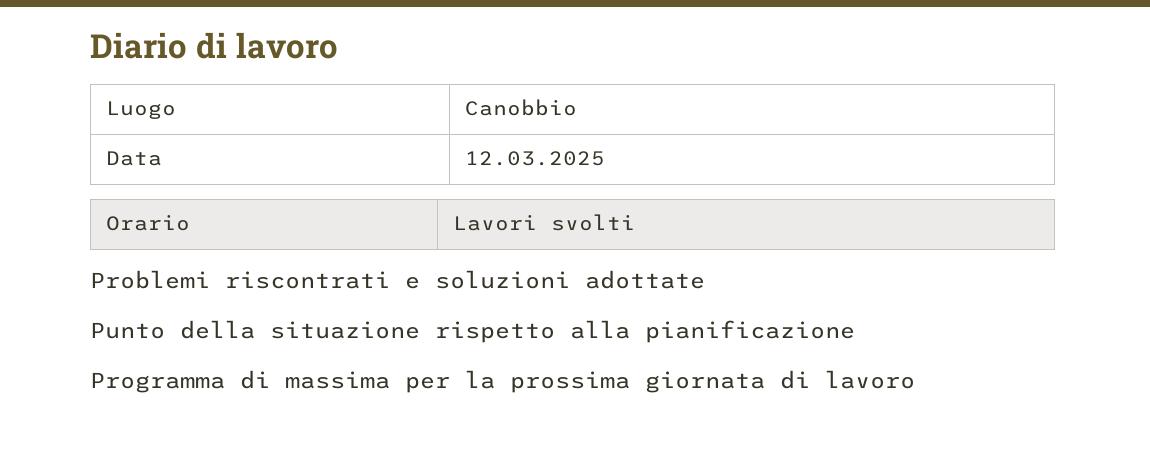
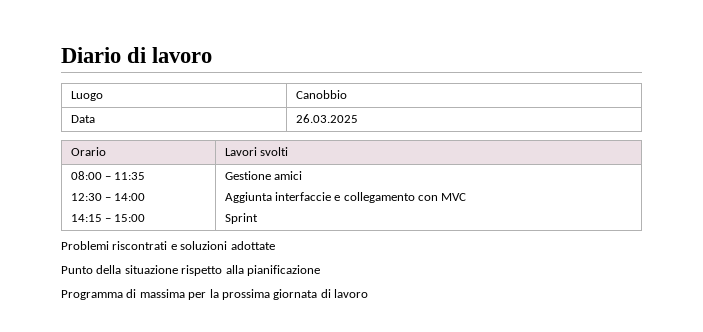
- Data | 12.03.2025
+ Data | 26.03.2025
+ 08:00 – 11:35
+ 12:30 – 14:00
+ 14:15 – 15:00 | Gestione amici
+ Aggiunta interfaccie e collegamento con MVC
+ Sprint

